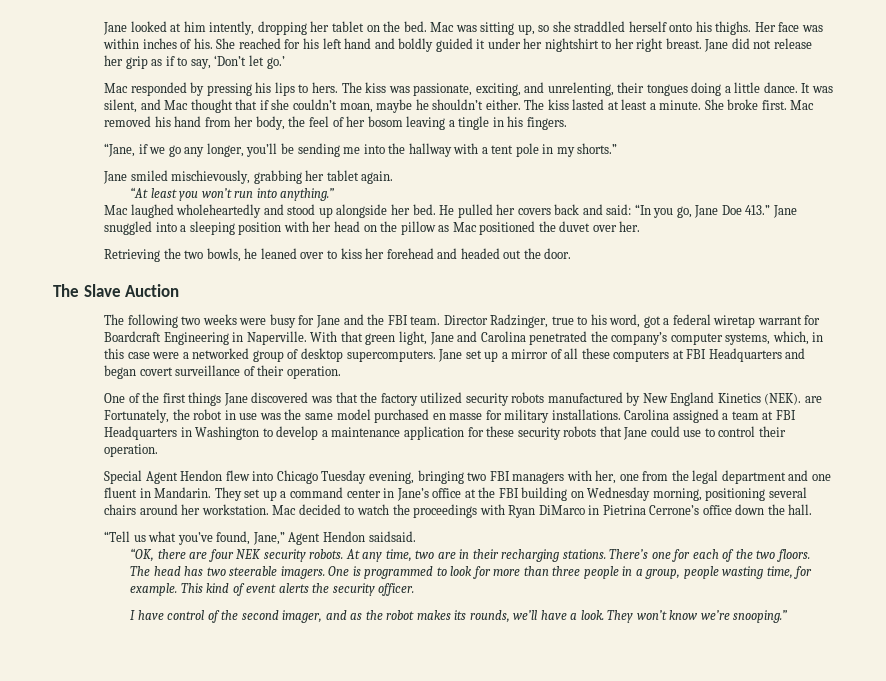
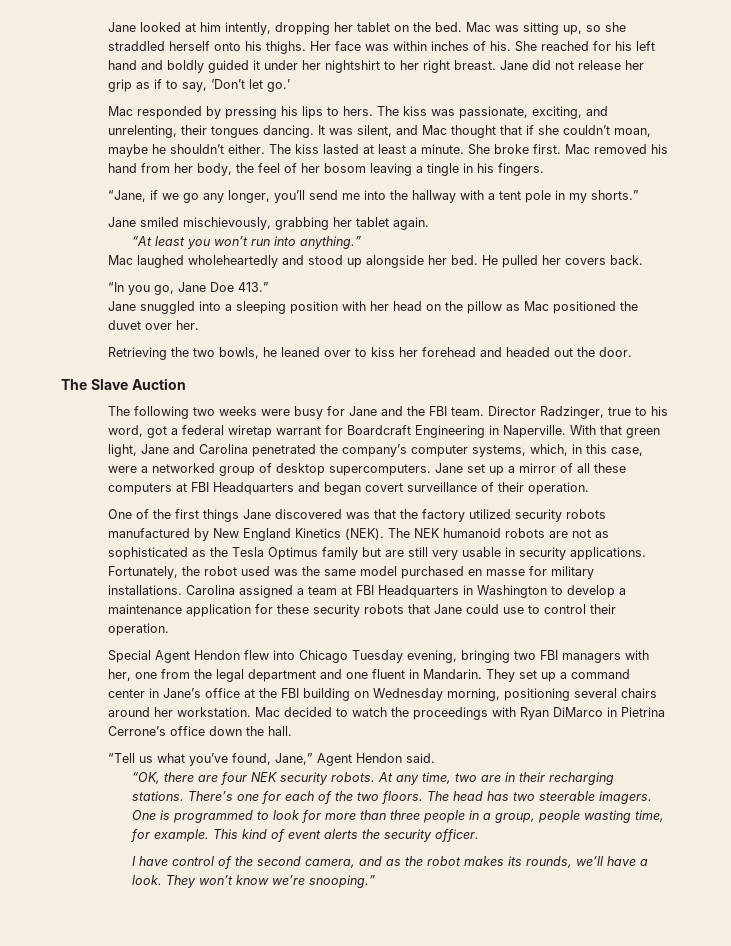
- The kiss was passionate, exciting, and unrelenting, their tongues doing a little dance.
+ The kiss was passionate, exciting, and unrelenting, their tongues dancing.
- “Jane, if we go any longer, you’ll be sending me into the hallway with a tent pole in my shorts.”
+ “Jane, if we go any longer, you’ll send me into the hallway with a tent pole in my shorts.”
- He pulled her covers back and said: “In you go, Jane Doe 413.” Jane snuggled into a sleeping position with her head on the pillow as Mac positioned the duvet over her.
+ He pulled her covers back.
+ “In you go, Jane Doe 413.”
+ Jane snuggled into a sleeping position with her head on the pillow as Mac positioned the duvet over her.
- With that green light, Jane and Carolina penetrated the company’s computer systems, which, in this case were a networked group of desktop supercomputers.
+ With that green light, Jane and Carolina penetrated the company’s computer systems, which, in this case, were a networked group of desktop supercomputers.
- One of the first things Jane discovered was that the factory utilized security robots manufactured by New England Kinetics (NEK). are Fortunately, the robot in use was the same model purchased en masse for military installations.
+ One of the first things Jane discovered was that the factory utilized security robots manufactured by New England Kinetics (NEK). The NEK humanoid robots are not as sophisticated as the Tesla Optimus family but are still very usable in security applications. Fortunately, the robot used was the same model purchased en masse for military installations.
- “Tell us what you’ve found, Jane,” Agent Hendon saidsaid.
+ “Tell us what you’ve found, Jane,” Agent Hendon said.
- I have control of the second imager, and as the robot makes its rounds, we’ll have a look.
+ I have control of the second camera, and as the robot makes its rounds, we’ll have a look.

